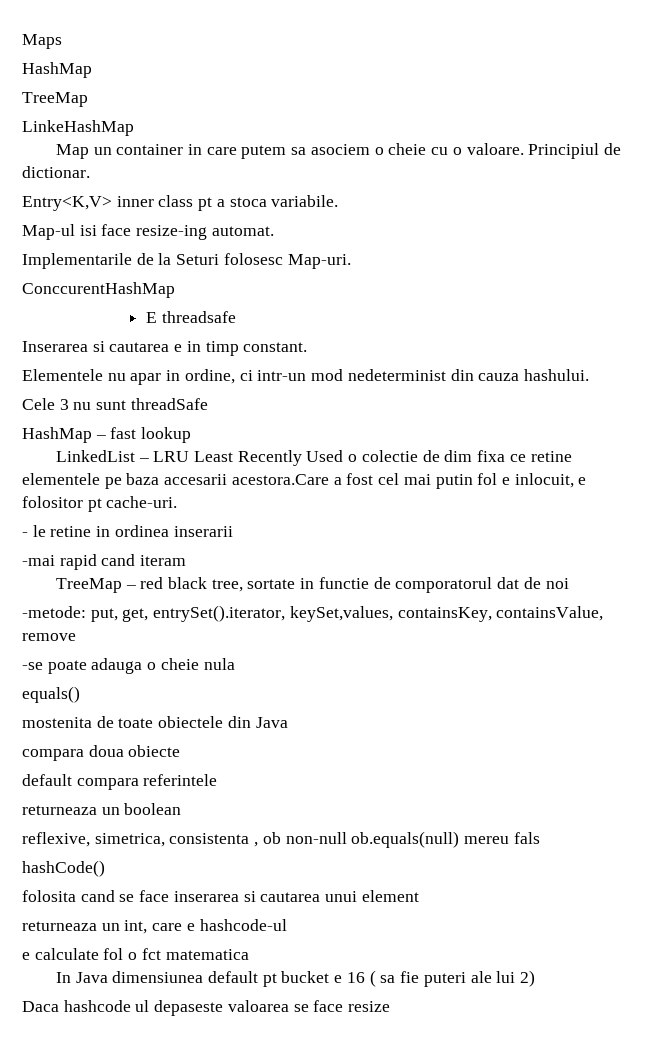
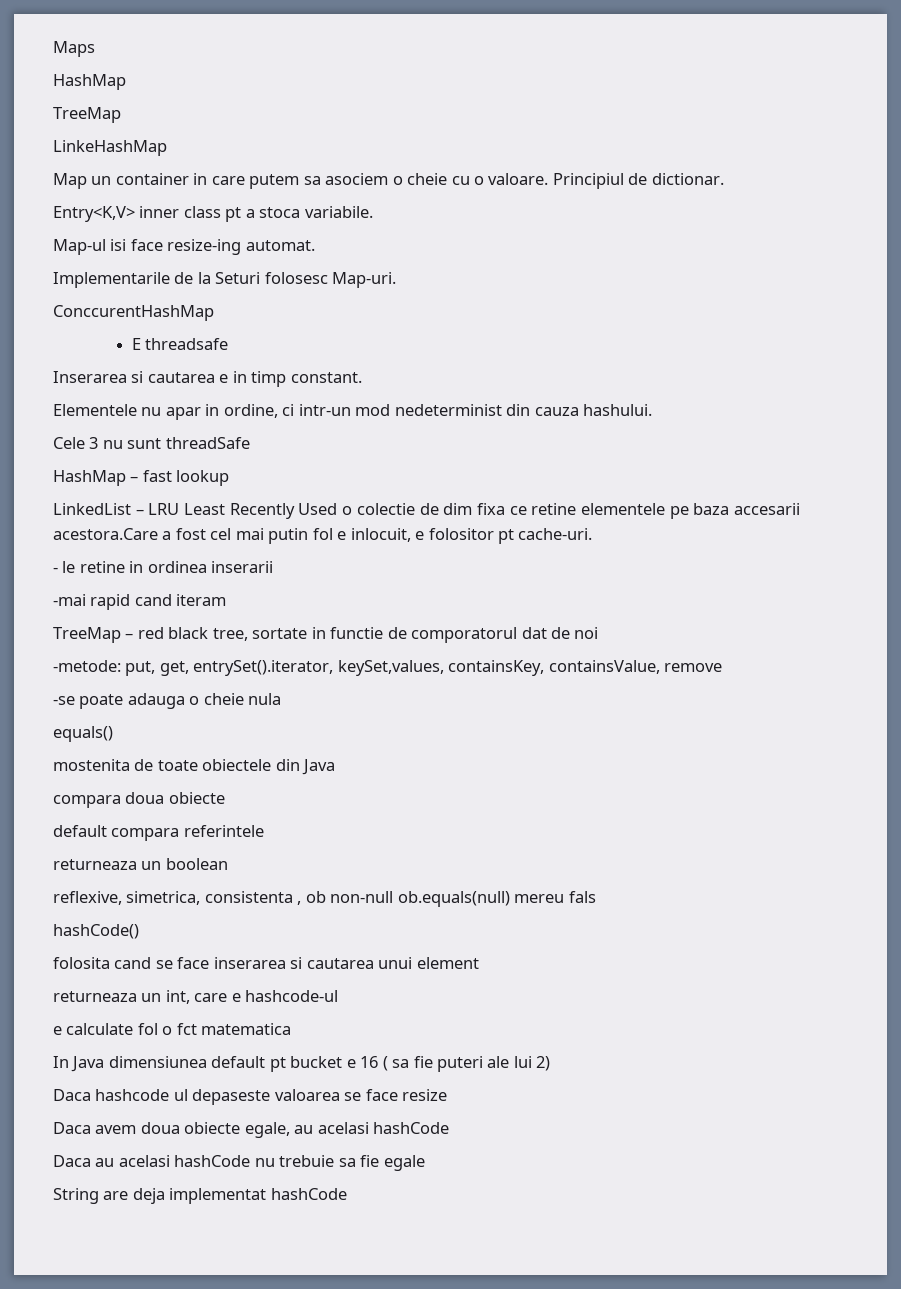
+ Daca avem doua obiecte egale, au acelasi hashCode
+ Daca au acelasi hashCode nu trebuie sa fie egale
+ String are deja implementat hashCode

